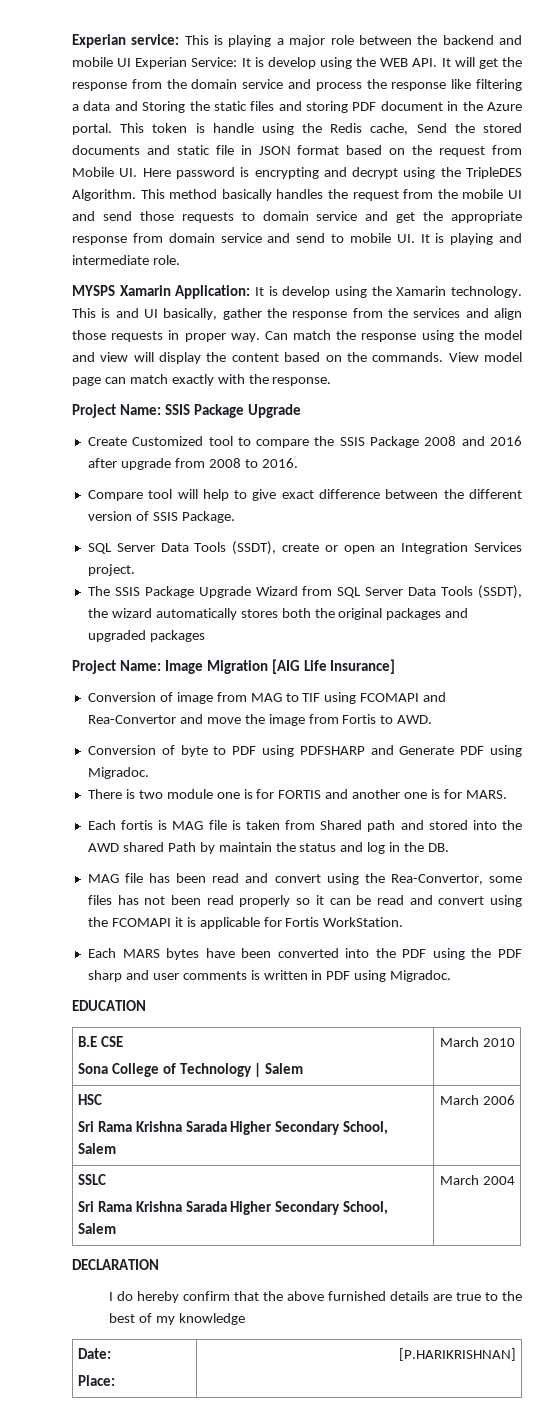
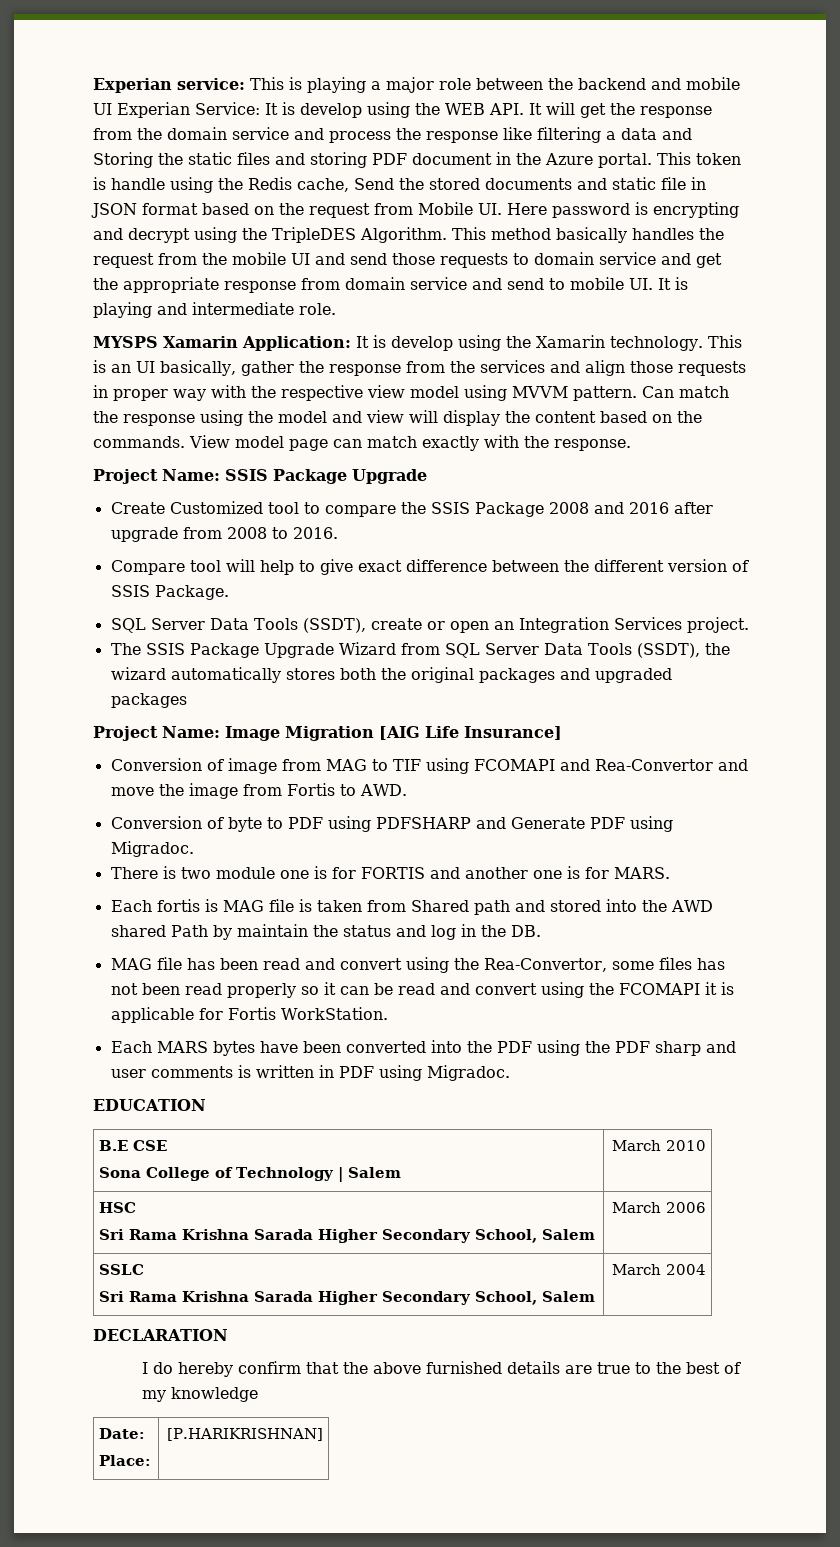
- This is and UI basically, gather the response from the services and align those requests in proper way.
+ This is an UI basically, gather the response from the services and align those requests in proper way with the respective view model using MVVM pattern.

